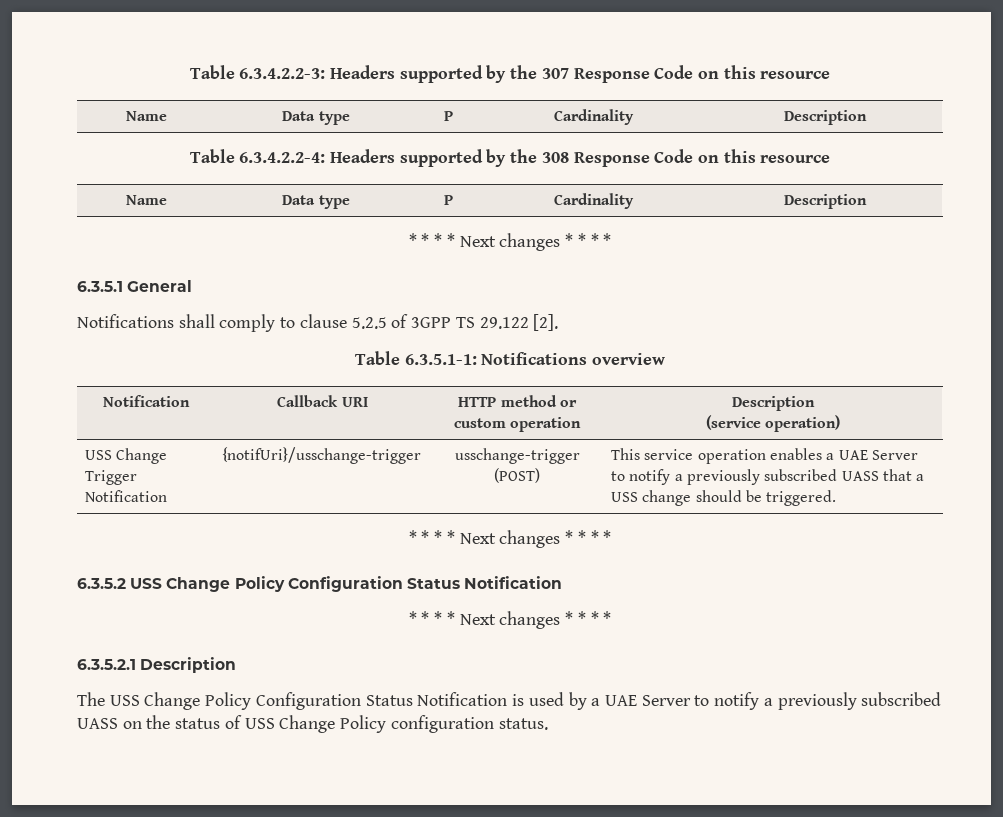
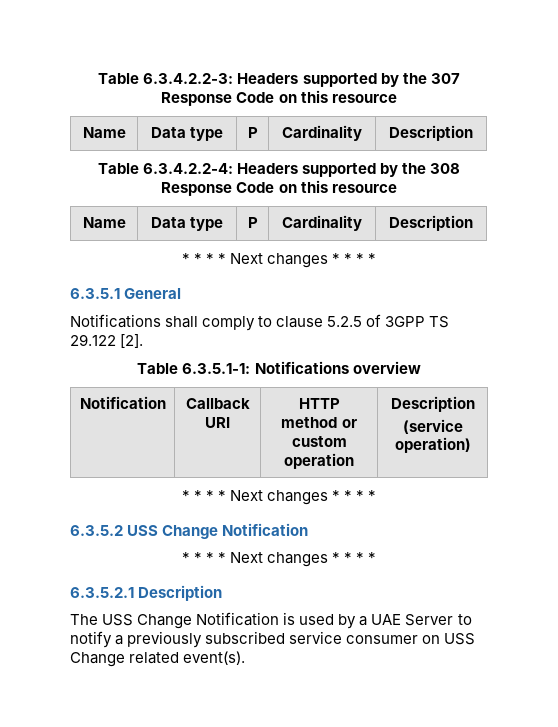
- USS Change Trigger Notification | {notifUri}/usschange-trigger | usschange-trigger (POST) | This service operation enables a UAE Server to notify a previously subscribed UASS that a USS change should be triggered.
- 6.3.5.2 USS Change Policy Configuration Status Notification
+ 6.3.5.2 USS Change Notification
- The USS Change Policy Configuration Status Notification is used by a UAE Server to notify a previously subscribed UASS on the status of USS Change Policy configuration status.
+ The USS Change Notification is used by a UAE Server to notify a previously subscribed service consumer on USS Change related event(s).

